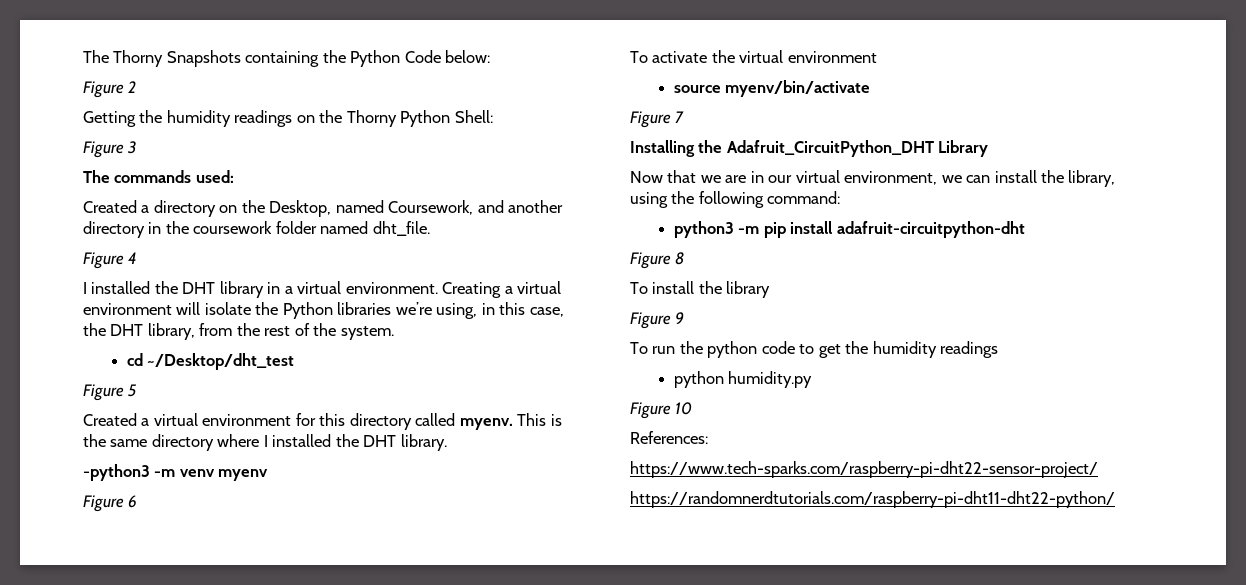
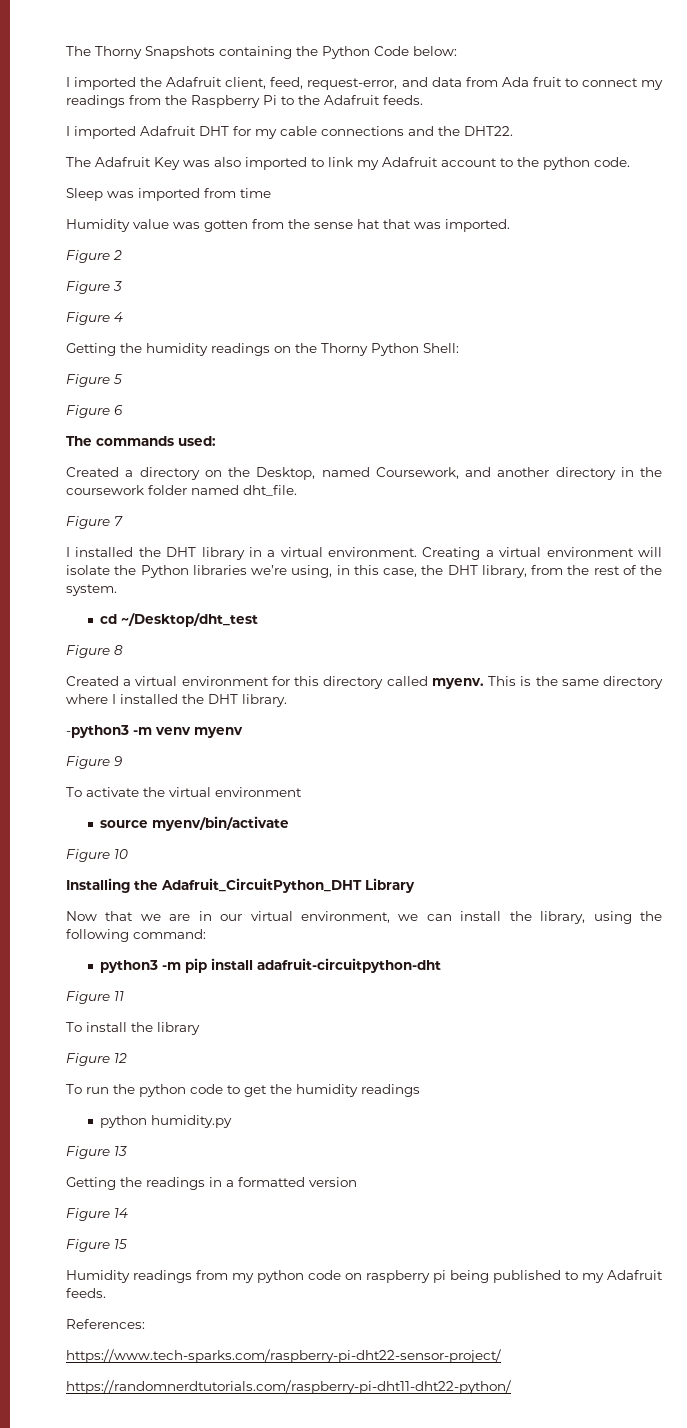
+ I imported the Adafruit client, feed, request-error, and data from Ada fruit to connect my readings from the Raspberry Pi to the Adafruit feeds.
+ I imported Adafruit DHT for my cable connections and the DHT22.
+ The Adafruit Key was also imported to link my Adafruit account to the python code.
+ Sleep was imported from time
+ Humidity value was gotten from the sense hat that was imported.
  Figure 2
+ Figure 3
+ Figure 4
- Figure 3
+ Figure 5
+ Figure 6
- Figure 4
+ Figure 7
- Figure 5
+ Figure 8
- Figure 6
+ Figure 9
- Figure 7
+ Figure 10
- Figure 8
+ Figure 11
- Figure 9
+ Figure 12
- Figure 10
+ Figure 13
+ Getting the readings in a formatted version
+ Figure 14
+ Figure 15
+ Humidity readings from my python code on raspberry pi being published to my Adafruit feeds.

